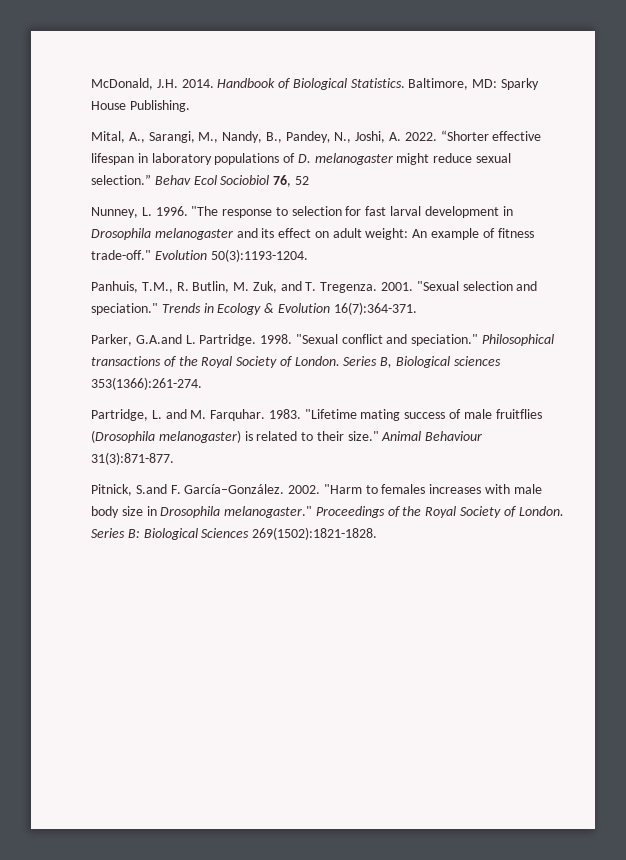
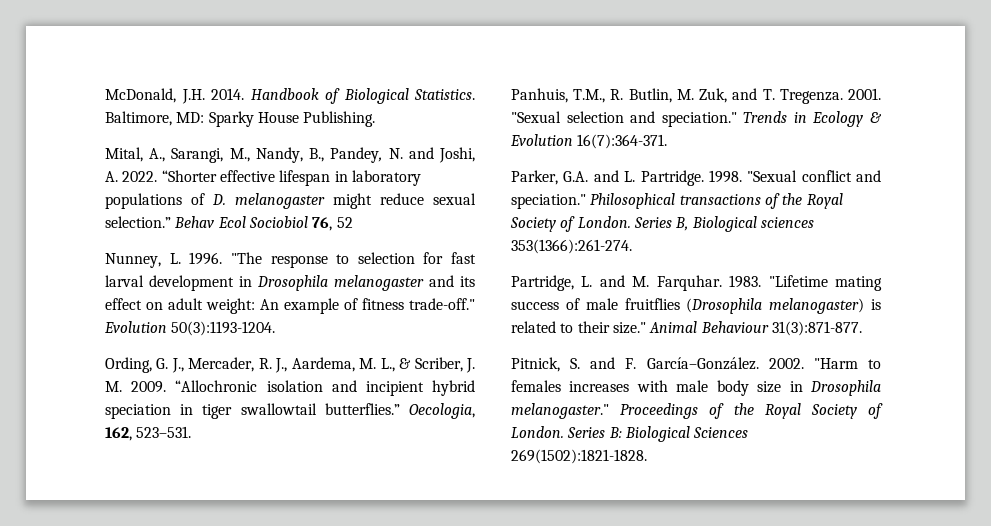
- Mital, A., Sarangi, M., Nandy, B., Pandey, N., Joshi, A. 2022.
+ Mital, A., Sarangi, M., Nandy, B., Pandey, N. and Joshi, A. 2022.
+ Ording, G. J., Mercader, R. J., Aardema, M. L., & Scriber, J. M. 2009. “Allochronic isolation and incipient hybrid speciation in tiger swallowtail butterflies.” Oecologia, 162, 523–531.
- Parker, G.A.and L. Partridge.
+ Parker, G.A. and L. Partridge.
- Pitnick, S.and F. García–González.
+ Pitnick, S. and F. García–González.

